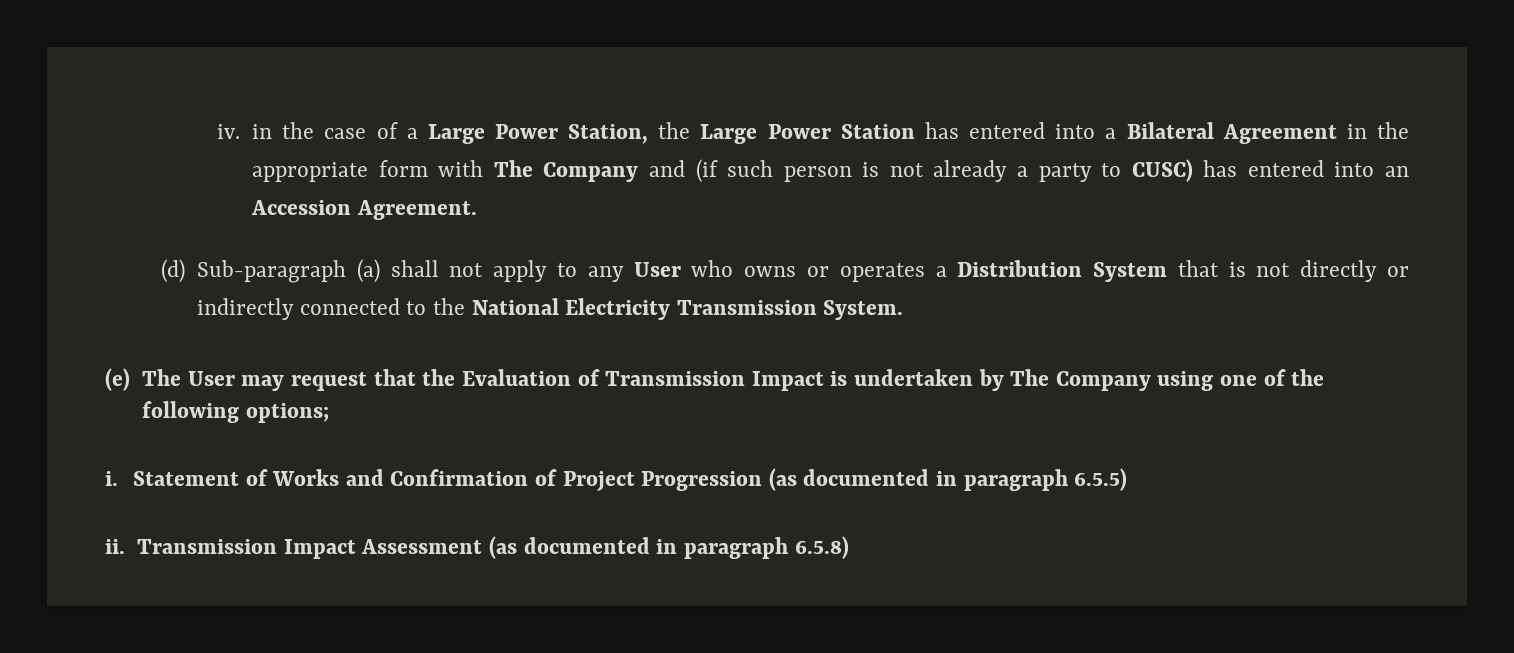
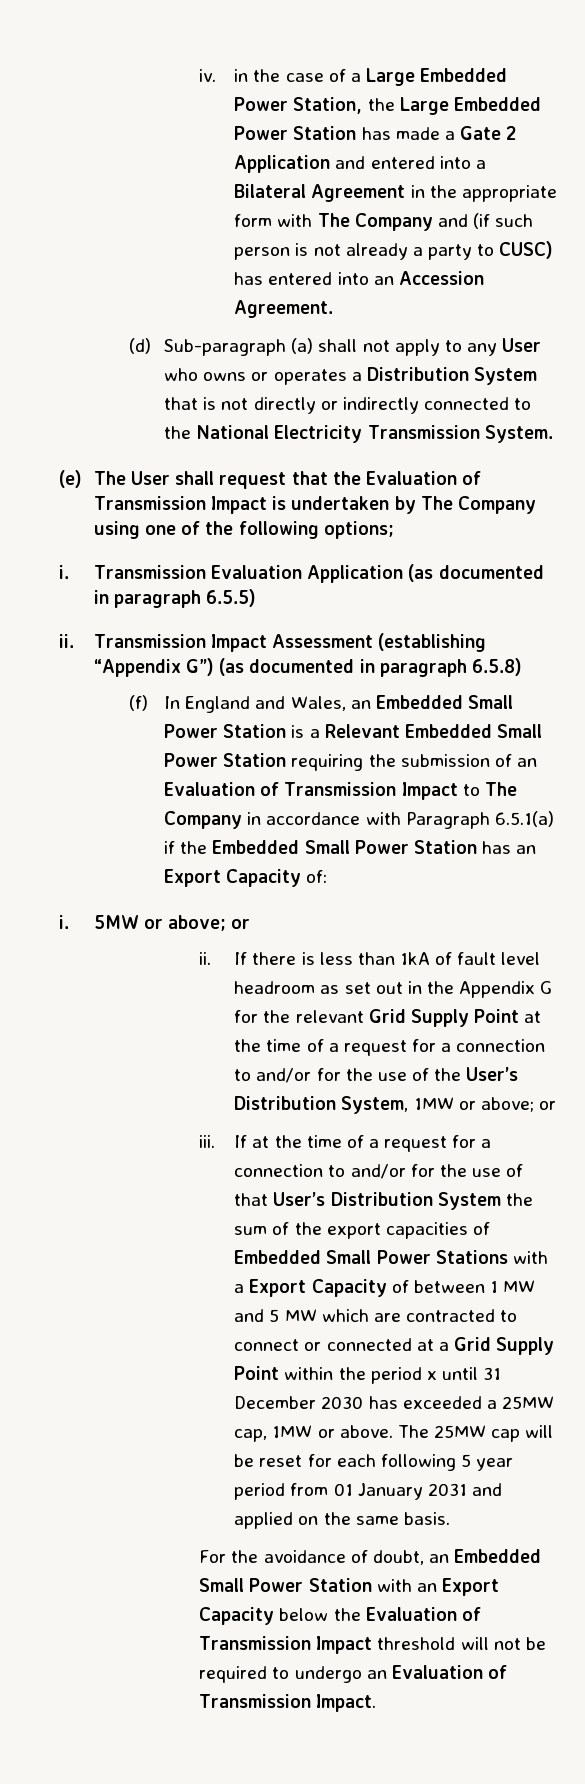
- iv. in the case of a Large Power Station, the Large Power Station has entered into a Bilateral Agreement in the appropriate form with The Company and (if such person is not already a party to CUSC) has entered into an Accession Agreement.
+ iv. in the case of a Large Embedded Power Station, the Large Embedded Power Station has made a Gate 2 Application and entered into a Bilateral Agreement in the appropriate form with The Company and (if such person is not already a party to CUSC) has entered into an Accession Agreement.
- (e) The User may request that the Evaluation of Transmission Impact is undertaken by The Company using one of the following options;
+ (e) The User shall request that the Evaluation of Transmission Impact is undertaken by The Company using one of the following options;
- Statement of Works and Confirmation of Project Progression (as documented in paragraph 6.5.5)
+ Transmission Evaluation Application (as documented in paragraph 6.5.5)
- Transmission Impact Assessment (as documented in paragraph 6.5.8)
+ Transmission Impact Assessment (establishing “Appendix G”) (as documented in paragraph 6.5.8)
+ (f) In England and Wales, an Embedded Small Power Station is a Relevant Embedded Small Power Station requiring the submission of an Evaluation of Transmission Impact to The Company in accordance with Paragraph 6.5.1(a) if the Embedded Small Power Station has an Export Capacity of:
+ i. 5MW or above; or
+ ii. If there is less than 1kA of fault level headroom as set out in the Appendix G for the relevant Grid Supply Point at the time of a request for a connection to and/or for the use of the User’s Distribution System, 1MW or above; or
+ iii. If at the time of a request for a connection to and/or for the use of that User’s Distribution System the sum of the export capacities of Embedded Small Power Stations with a Export Capacity of between 1 MW and 5 MW which are contracted to connect or connected at a Grid Supply Point within the period x until 31 December 2030 has exceeded a 25MW cap, 1MW or above. The 25MW cap will be reset for each following 5 year period from 01 January 2031 and applied on the same basis.
+ For the avoidance of doubt, an Embedded Small Power Station with an Export Capacity below the Evaluation of Transmission Impact threshold will not be required to undergo an Evaluation of Transmission Impact.

